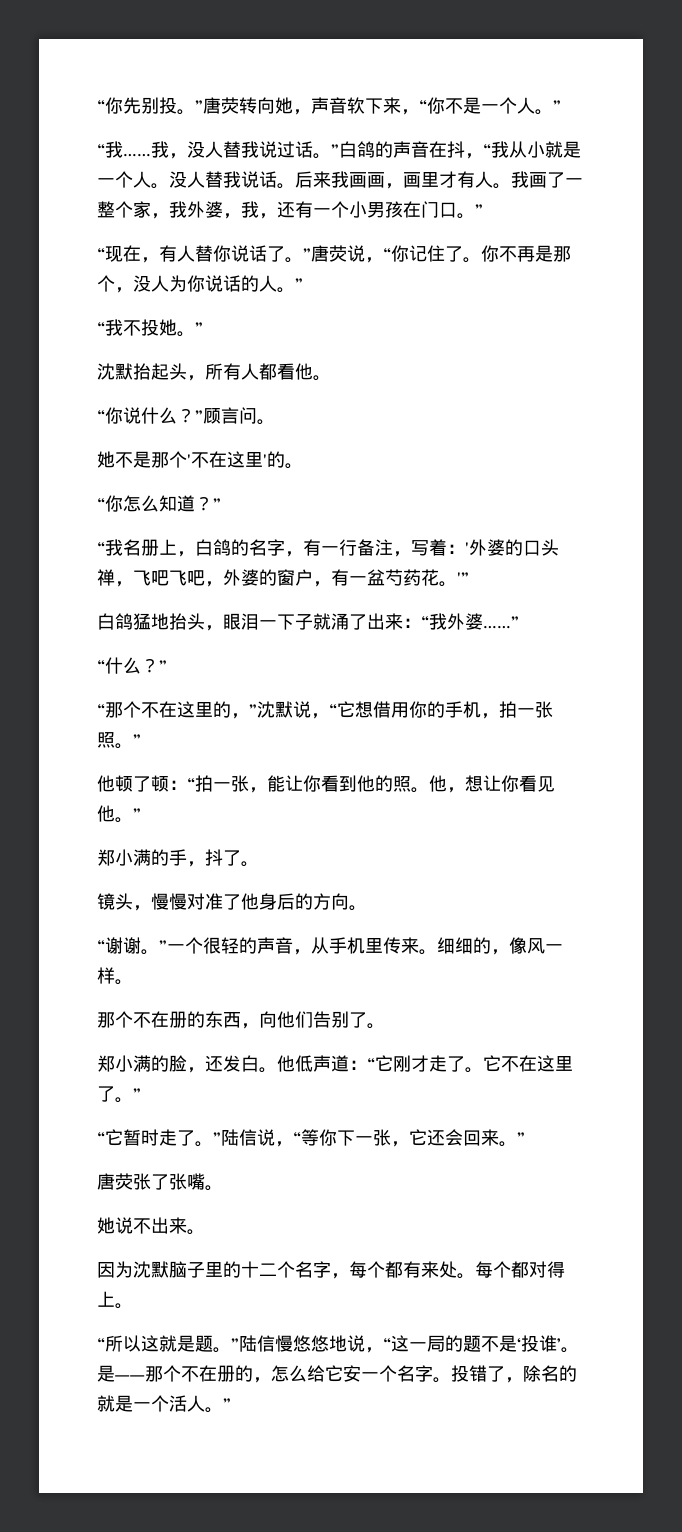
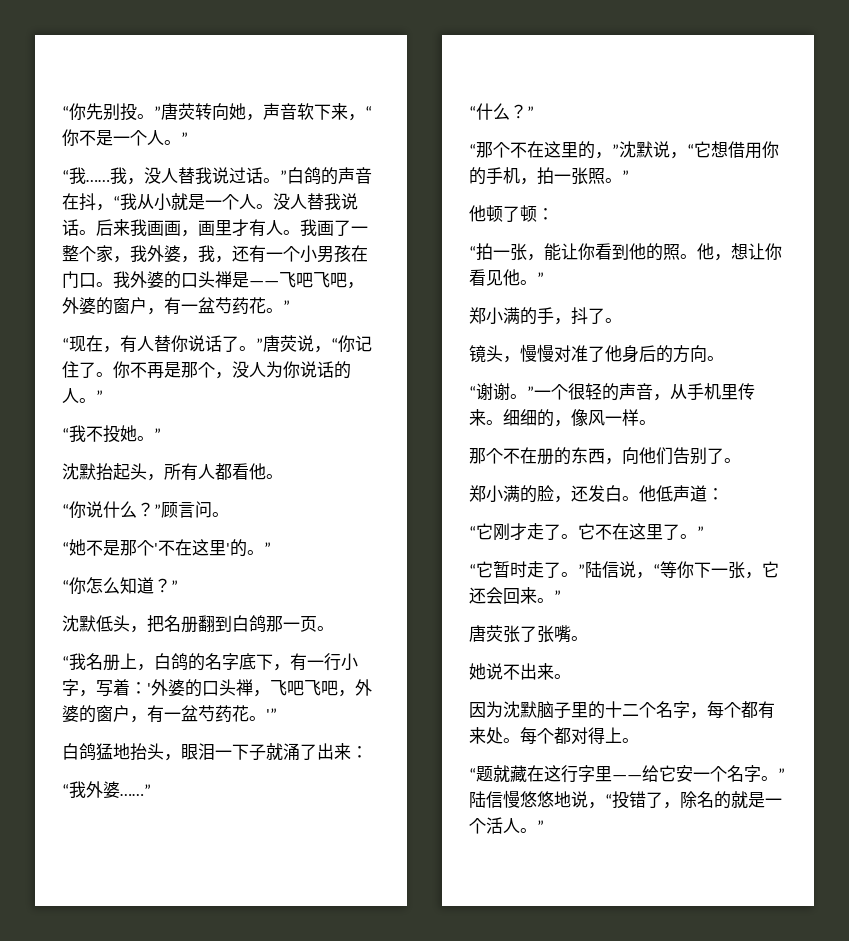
- 我画了一整个家，我外婆，我，还有一个小男孩在门口。”
+ 我画了一整个家，我外婆，我，还有一个小男孩在门口。我外婆的口头禅是——飞吧飞吧，外婆的窗户，有一盆芍药花。”
- 她不是那个'不在这里'的。
+ “她不是那个'不在这里'的。”
+ 沈默低头，把名册翻到白鸽那一页。
- “我名册上，白鸽的名字，有一行备注，写着：'外婆的口头禅，飞吧飞吧，外婆的窗户，有一盆芍药花。
+ “我名册上，白鸽的名字底下，有一行小字，写着：'外婆的口头禅，飞吧飞吧，外婆的窗户，有一盆芍药花。
- 白鸽猛地抬头，眼泪一下子就涌了出来：“我外婆……”
+ 白鸽猛地抬头，眼泪一下子就涌了出来：
+ “我外婆……”
- 他顿了顿：“拍一张，能让你看到他的照。
+ 他顿了顿：
+ “拍一张，能让你看到他的照。
- 他低声道：“它刚才走了。
+ 他低声道：
+ “它刚才走了。
- “所以这就是题。”陆信慢悠悠地说，“这一局的题不是‘投谁’。是——那个不在册的，怎么给它安一个名字。投错了，除名的就是一个活人。”
+ “题就藏在这行字里——给它安一个名字。”陆信慢悠悠地说，“投错了，除名的就是一个活人。”

